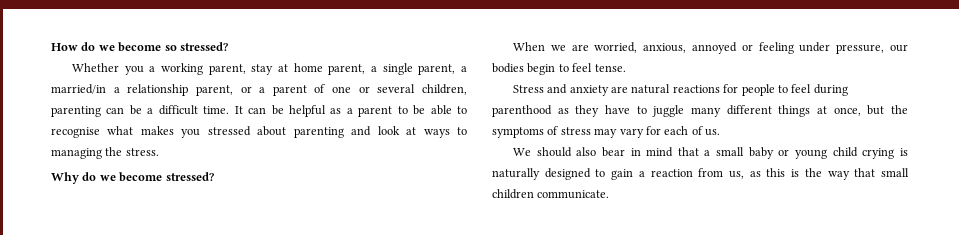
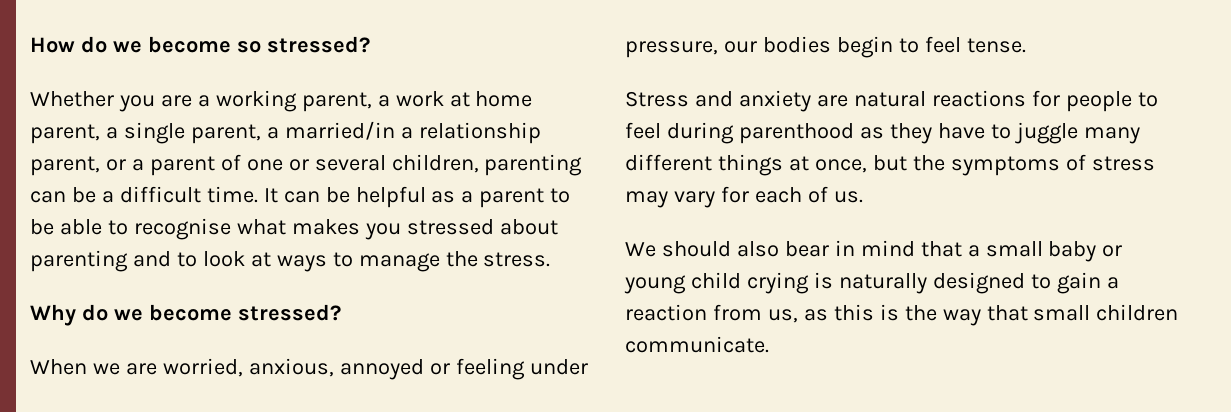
- Whether you a working parent, stay at home parent, a single parent, a married/in a relationship parent, or a parent of one or several children, parenting can be a difficult time.
+ Whether you are a working parent, a work at home parent, a single parent, a married/in a relationship parent, or a parent of one or several children, parenting can be a difficult time.
- It can be helpful as a parent to be able to recognise what makes you stressed about parenting and look at ways to managing the stress.
+ It can be helpful as a parent to be able to recognise what makes you stressed about parenting and to look at ways to manage the stress.

